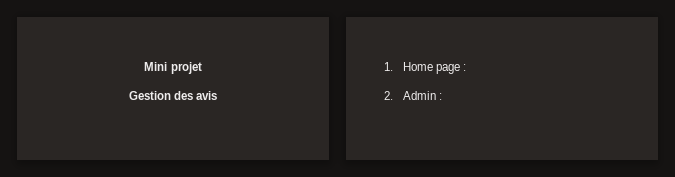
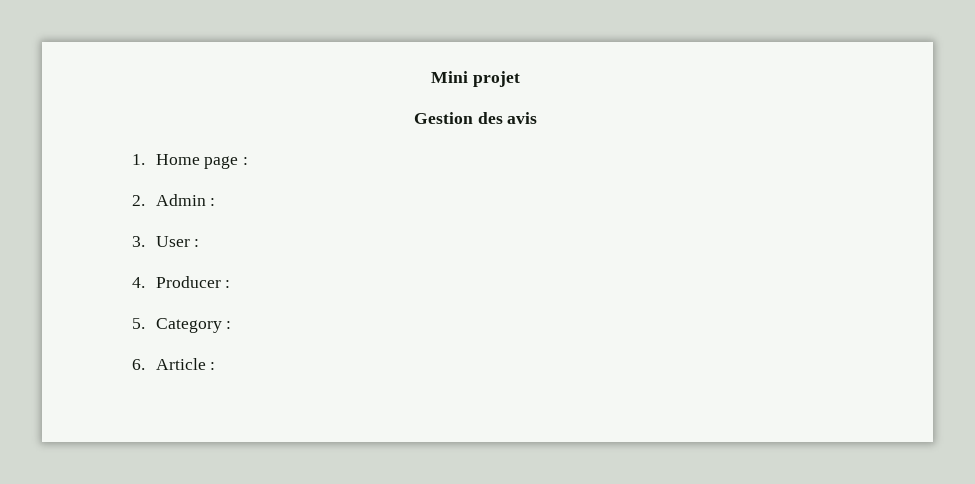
+ 3. User :
+ 4. Producer :
+ 5. Category :
+ 6. Article :

